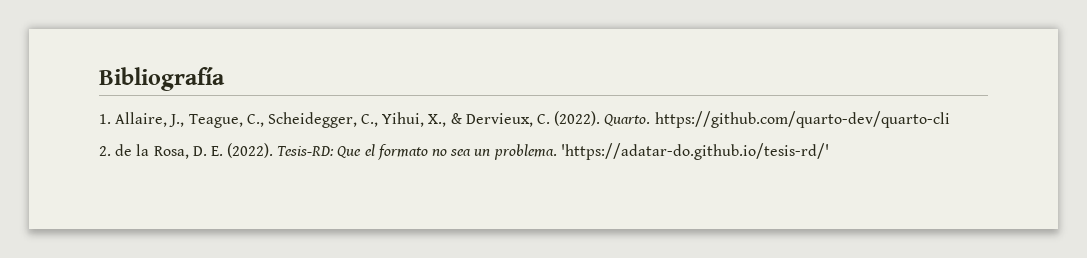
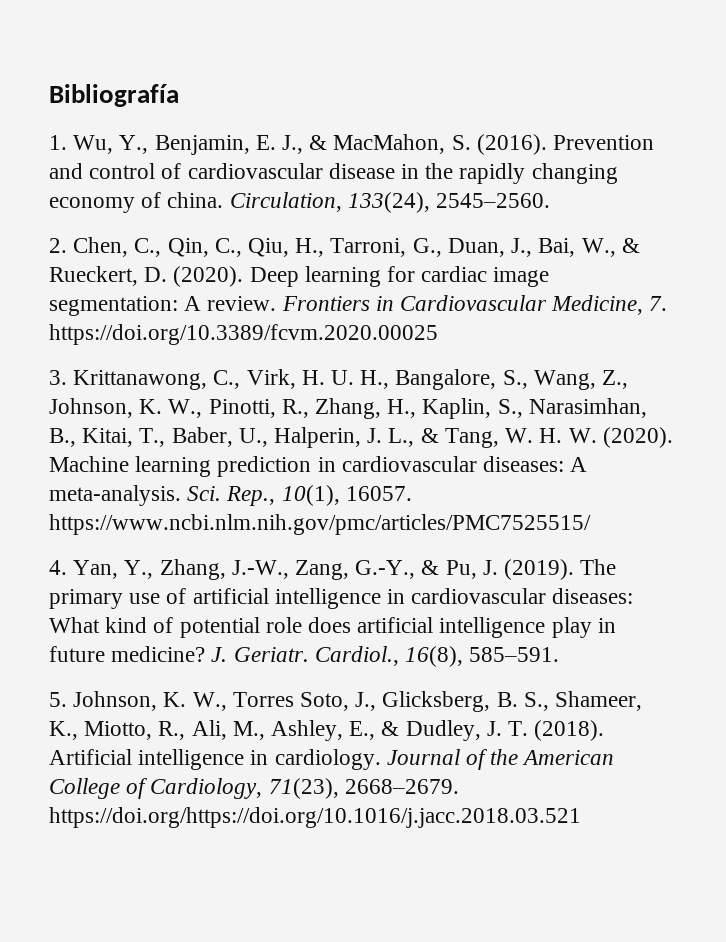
- 1. Allaire, J., Teague, C., Scheidegger, C., Yihui, X., & Dervieux, C. (2022). Quarto. https://github.com/quarto-dev/quarto-cli
- 2. de la Rosa, D. E. (2022). Tesis-RD: Que el formato no sea un problema. 'https://adatar-do.github.io/tesis-rd/'
+ 1. Wu, Y., Benjamin, E. J., & MacMahon, S. (2016). Prevention and control of cardiovascular disease in the rapidly changing economy of china. Circulation, 133(24), 2545–2560.
+ 2. Chen, C., Qin, C., Qiu, H., Tarroni, G., Duan, J., Bai, W., & Rueckert, D. (2020). Deep learning for cardiac image segmentation: A review. Frontiers in Cardiovascular Medicine, 7. https://doi.org/10.3389/fcvm.2020.00025
+ 3. Krittanawong, C., Virk, H. U. H., Bangalore, S., Wang, Z., Johnson, K. W., Pinotti, R., Zhang, H., Kaplin, S., Narasimhan, B., Kitai, T., Baber, U., Halperin, J. L., & Tang, W. H. W. (2020). Machine learning prediction in cardiovascular diseases: A meta-analysis. Sci. Rep., 10(1), 16057. https://www.ncbi.nlm.nih.gov/pmc/articles/PMC7525515/
+ 4. Yan, Y., Zhang, J.-W., Zang, G.-Y., & Pu, J. (2019). The primary use of artificial intelligence in cardiovascular diseases: What kind of potential role does artificial intelligence play in future medicine? J. Geriatr. Cardiol., 16(8), 585–591.
+ 5. Johnson, K. W., Torres Soto, J., Glicksberg, B. S., Shameer, K., Miotto, R., Ali, M., Ashley, E., & Dudley, J. T. (2018). Artificial intelligence in cardiology. Journal of the American College of Cardiology, 71(23), 2668–2679. https://doi.org/https://doi.org/10.1016/j.jacc.2018.03.521

